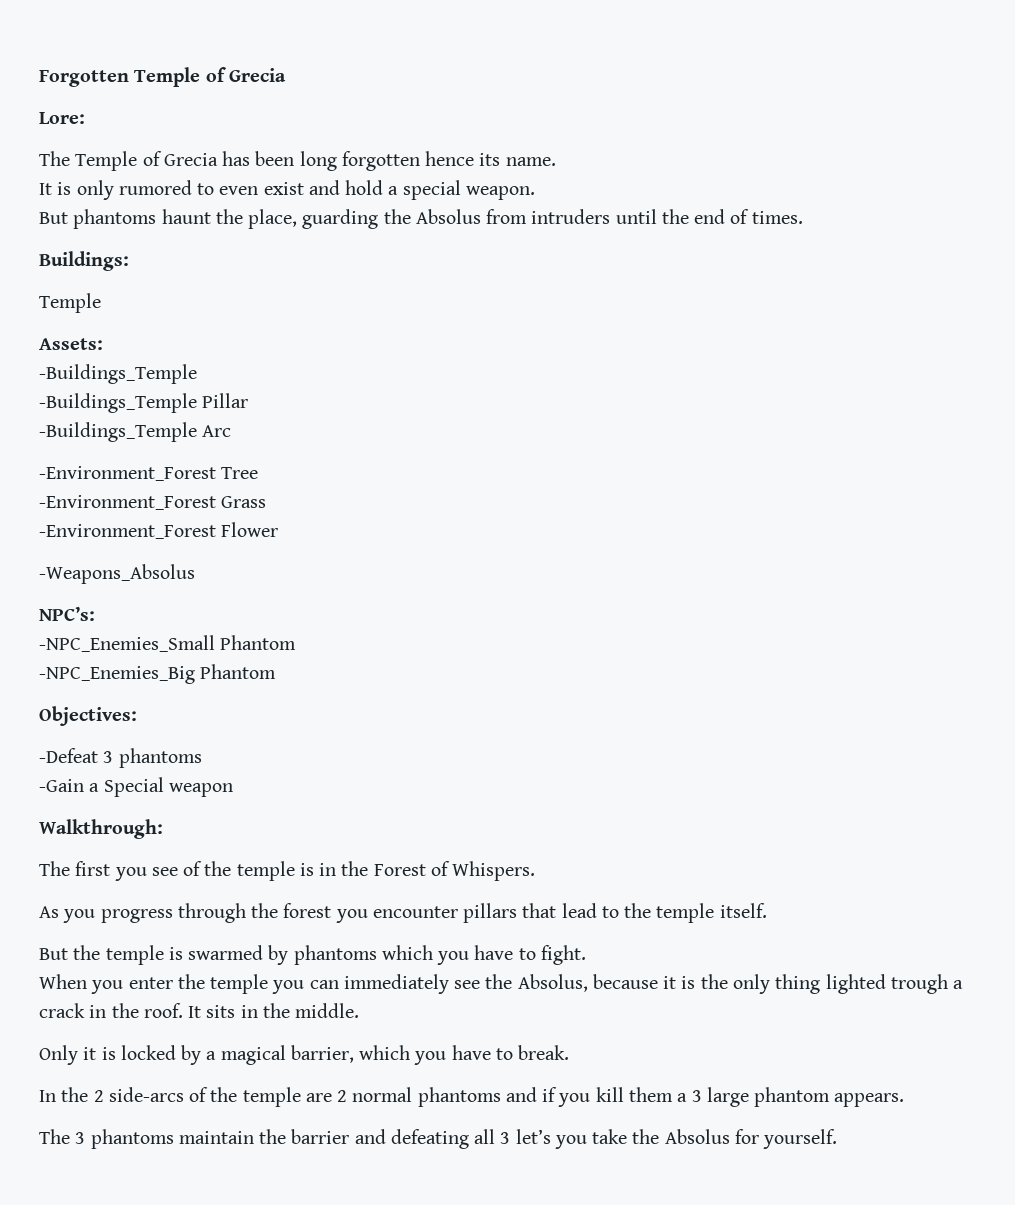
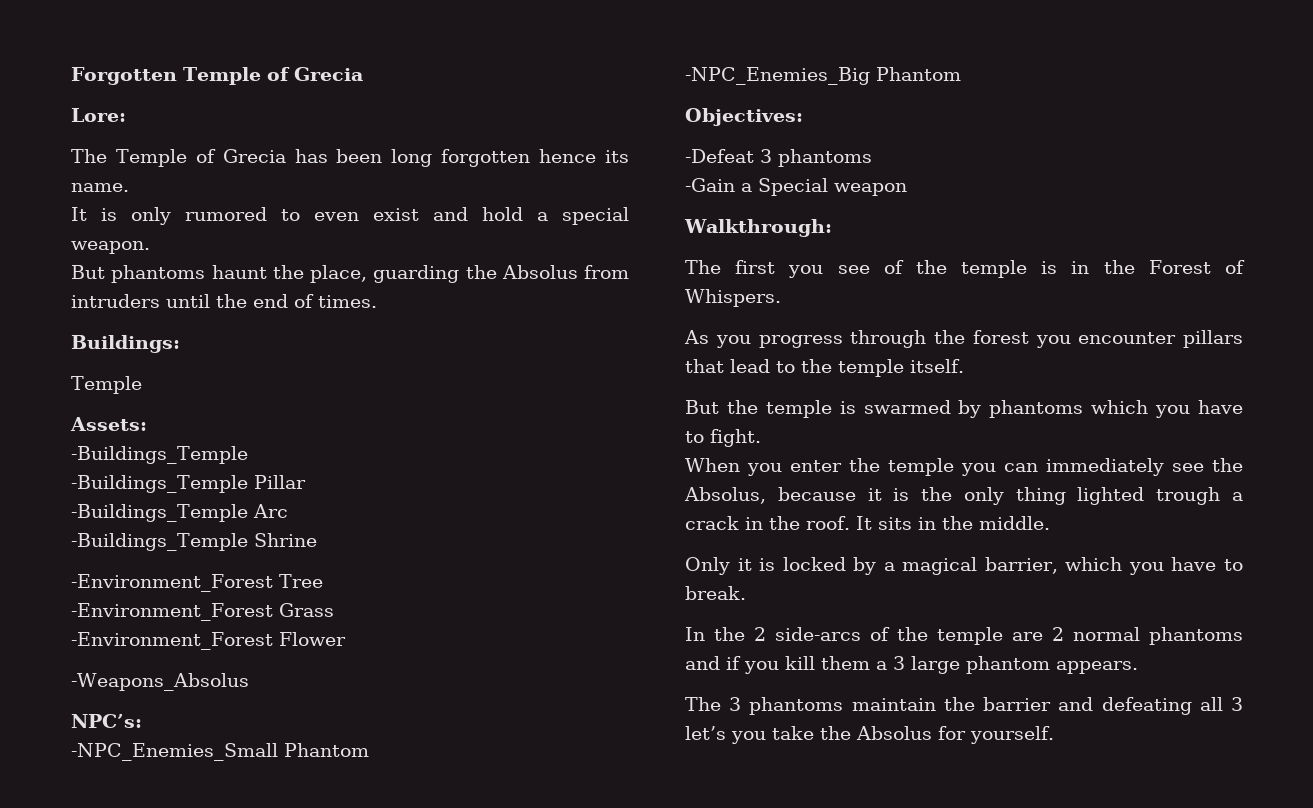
+ -Buildings_Temple Shrine

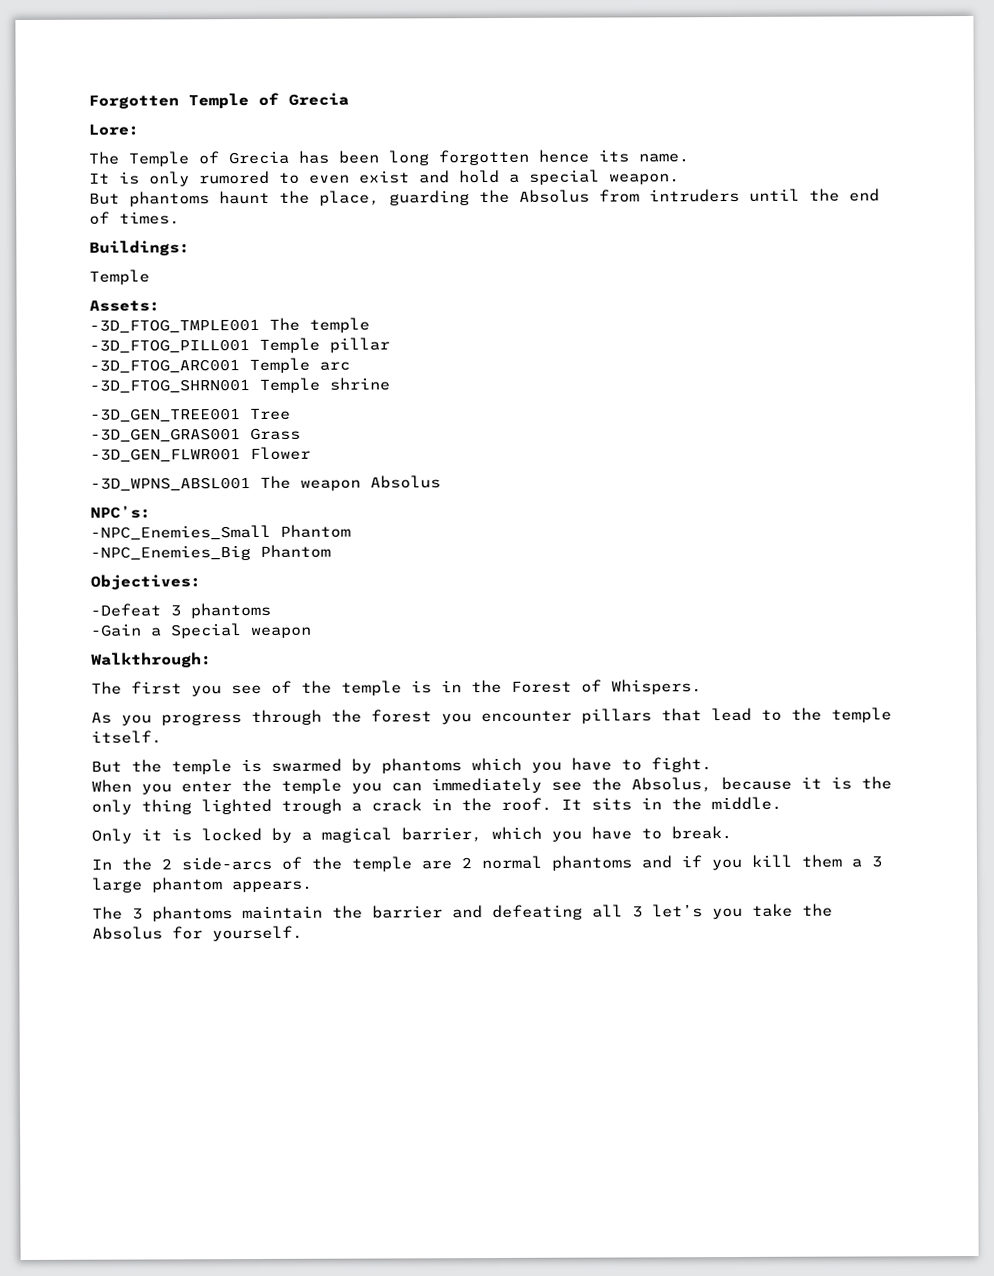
  Assets:
- -Buildings_Temple
- -Buildings_Temple Pillar
- -Buildings_Temple Arc
- -Buildings_Temple Shrine
- -Environment_Forest Tree
+ -3D_FTOG_TMPLE001 The temple
+ -3D_FTOG_PILL001 Temple pillar
+ -3D_FTOG_ARC001 Temple arc
+ -3D_FTOG_SHRN001 Temple shrine
+ -3D_GEN_TREE001 Tree
- -Environment_Forest Grass
+ -3D_GEN_GRAS001 Grass
- -Environment_Forest Flower
+ -3D_GEN_FLWR001 Flower
- -Weapons_Absolus
+ -3D_WPNS_ABSL001 The weapon Absolus

